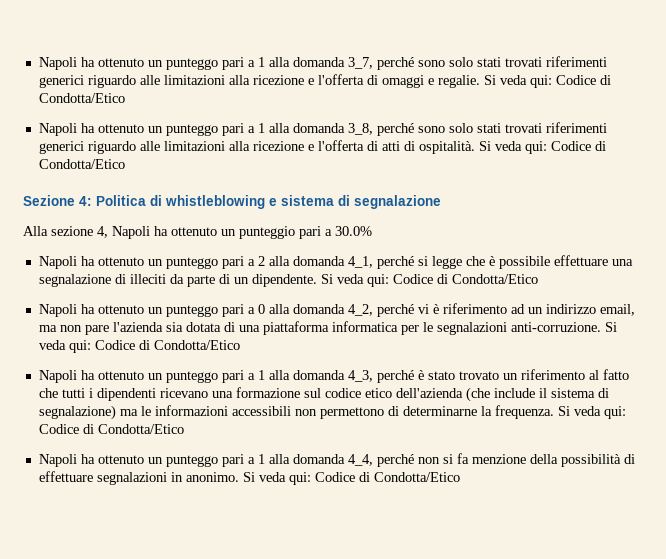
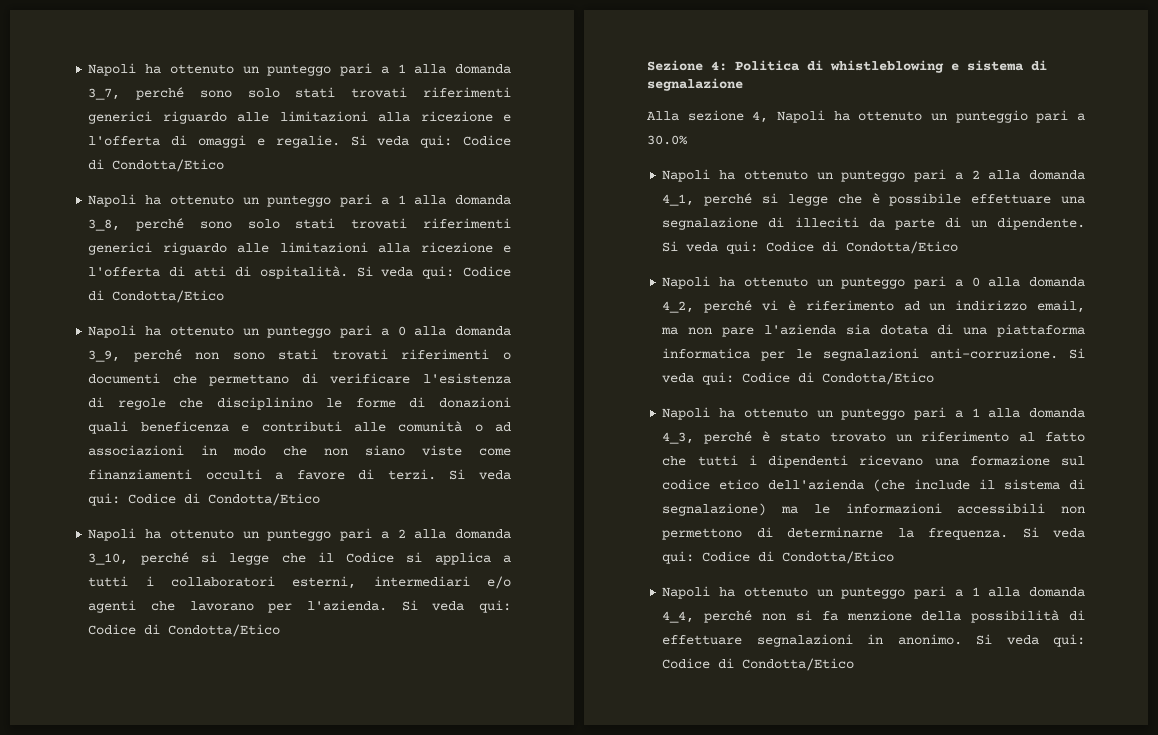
+ Napoli ha ottenuto un punteggo pari a 0 alla domanda 3_9, perché non sono stati trovati riferimenti o documenti che permettano di verificare l'esistenza di regole che disciplinino le forme di donazioni quali beneficenza e contributi alle comunità o ad associazioni in modo che non siano viste come finanziamenti occulti a favore di terzi. Si veda qui: Codice di Condotta/Etico
+ Napoli ha ottenuto un punteggo pari a 2 alla domanda 3_10, perché si legge che il Codice si applica a tutti i collaboratori esterni, intermediari e/o agenti che lavorano per l'azienda. Si veda qui: Codice di Condotta/Etico

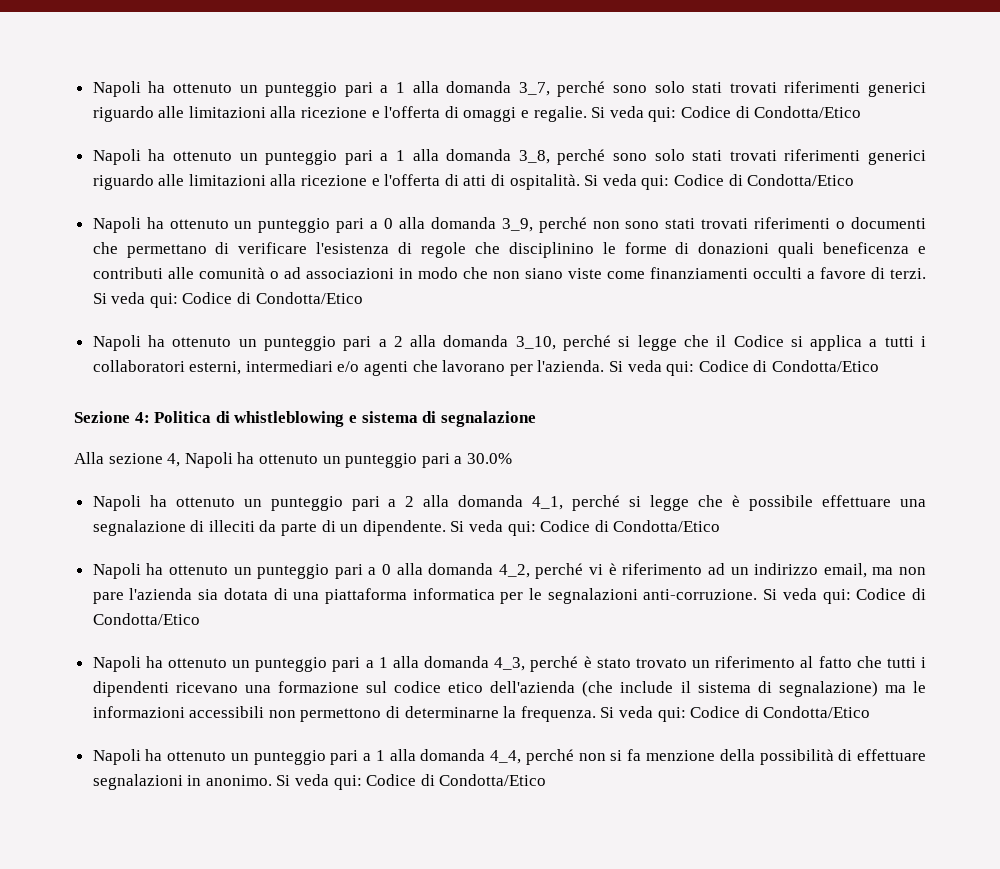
- Napoli ha ottenuto un punteggo pari a 1 alla domanda 3_7, perché sono solo stati trovati riferimenti generici riguardo alle limitazioni alla ricezione e l'offerta di omaggi e regalie.
+ Napoli ha ottenuto un punteggio pari a 1 alla domanda 3_7, perché sono solo stati trovati riferimenti generici riguardo alle limitazioni alla ricezione e l'offerta di omaggi e regalie.
- Napoli ha ottenuto un punteggo pari a 1 alla domanda 3_8, perché sono solo stati trovati riferimenti generici riguardo alle limitazioni alla ricezione e l'offerta di atti di ospitalità.
+ Napoli ha ottenuto un punteggio pari a 1 alla domanda 3_8, perché sono solo stati trovati riferimenti generici riguardo alle limitazioni alla ricezione e l'offerta di atti di ospitalità.
- Napoli ha ottenuto un punteggo pari a 0 alla domanda 3_9, perché non sono stati trovati riferimenti o documenti che permettano di verificare l'esistenza di regole che disciplinino le forme di donazioni quali beneficenza e contributi alle comunità o ad associazioni in modo che non siano viste come finanziamenti occulti a favore di terzi.
+ Napoli ha ottenuto un punteggio pari a 0 alla domanda 3_9, perché non sono stati trovati riferimenti o documenti che permettano di verificare l'esistenza di regole che disciplinino le forme di donazioni quali beneficenza e contributi alle comunità o ad associazioni in modo che non siano viste come finanziamenti occulti a favore di terzi.
- Napoli ha ottenuto un punteggo pari a 2 alla domanda 3_10, perché si legge che il Codice si applica a tutti i collaboratori esterni, intermediari e/o agenti che lavorano per l'azienda.
+ Napoli ha ottenuto un punteggio pari a 2 alla domanda 3_10, perché si legge che il Codice si applica a tutti i collaboratori esterni, intermediari e/o agenti che lavorano per l'azienda.
- Napoli ha ottenuto un punteggo pari a 2 alla domanda 4_1, perché si legge che è possibile effettuare una segnalazione di illeciti da parte di un dipendente.
+ Napoli ha ottenuto un punteggio pari a 2 alla domanda 4_1, perché si legge che è possibile effettuare una segnalazione di illeciti da parte di un dipendente.
- Napoli ha ottenuto un punteggo pari a 0 alla domanda 4_2, perché vi è riferimento ad un indirizzo email, ma non pare l'azienda sia dotata di una piattaforma informatica per le segnalazioni anti-corruzione.
+ Napoli ha ottenuto un punteggio pari a 0 alla domanda 4_2, perché vi è riferimento ad un indirizzo email, ma non pare l'azienda sia dotata di una piattaforma informatica per le segnalazioni anti-corruzione.
- Napoli ha ottenuto un punteggo pari a 1 alla domanda 4_3, perché è stato trovato un riferimento al fatto che tutti i dipendenti ricevano una formazione sul codice etico dell'azienda (che include il sistema di segnalazione) ma le informazioni accessibili non permettono di determinarne la frequenza.
+ Napoli ha ottenuto un punteggio pari a 1 alla domanda 4_3, perché è stato trovato un riferimento al fatto che tutti i dipendenti ricevano una formazione sul codice etico dell'azienda (che include il sistema di segnalazione) ma le informazioni accessibili non permettono di determinarne la frequenza.
- Napoli ha ottenuto un punteggo pari a 1 alla domanda 4_4, perché non si fa menzione della possibilità di effettuare segnalazioni in anonimo.
+ Napoli ha ottenuto un punteggio pari a 1 alla domanda 4_4, perché non si fa menzione della possibilità di effettuare segnalazioni in anonimo.

